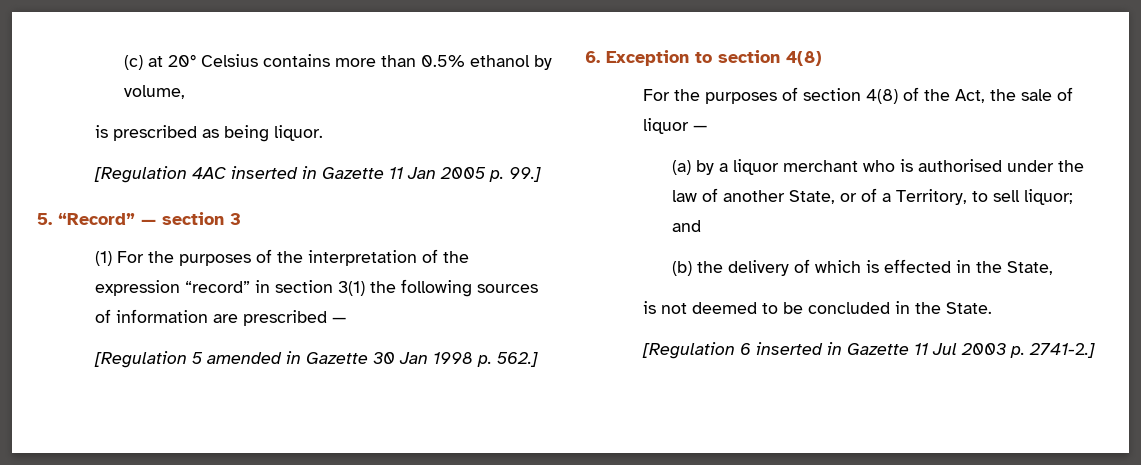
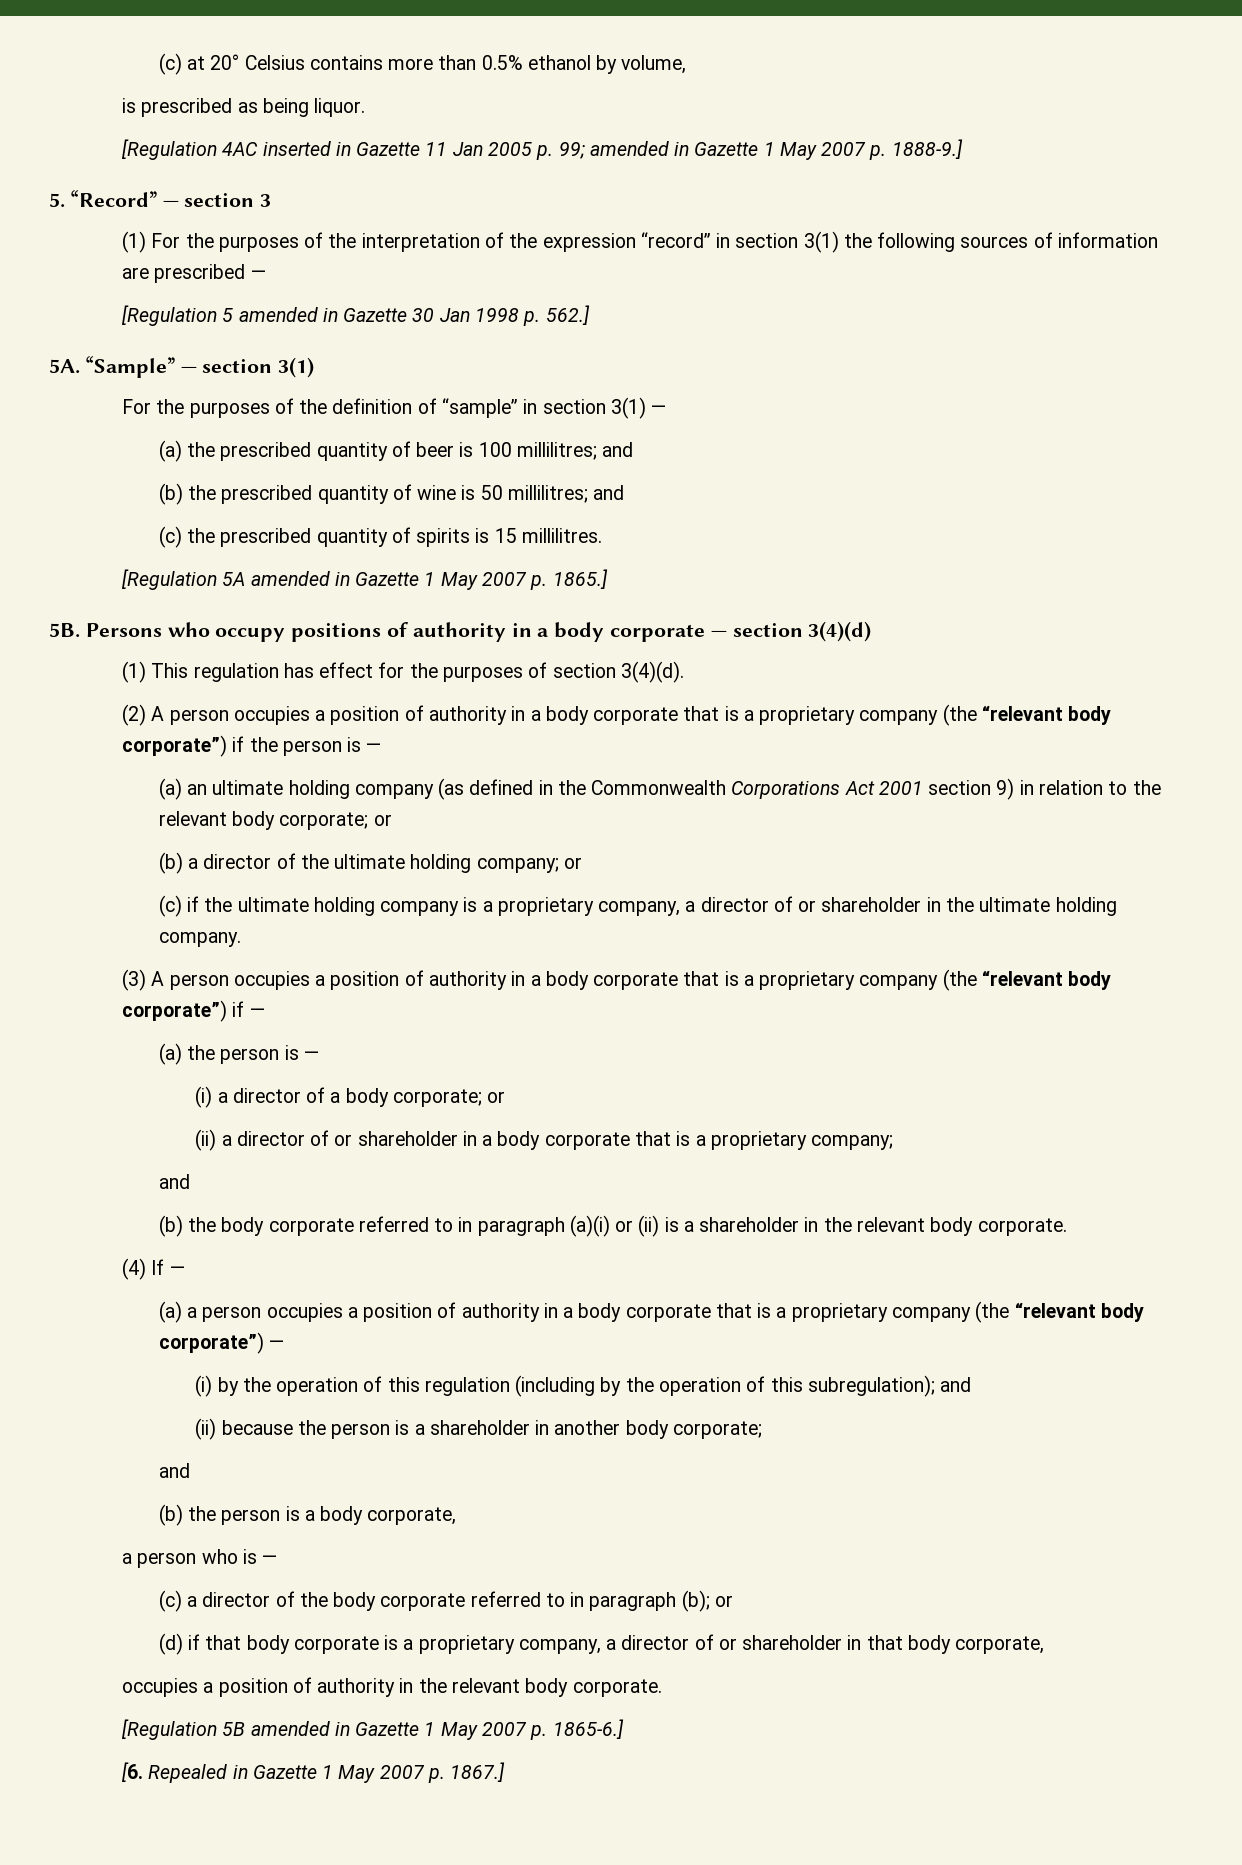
- [Regulation 4AC inserted in Gazette 11 Jan 2005 p. 99.]
+ [Regulation 4AC inserted in Gazette 11 Jan 2005 p. 99; amended in Gazette 1 May 2007 p. 1888-9.]
- 6. Exception to section 4(8)
- For the purposes of section 4(8) of the Act, the sale of liquor —
- (a) by a liquor merchant who is authorised under the law of another State, or of a Territory, to sell liquor; and
- (b) the delivery of which is effected in the State,
- is not deemed to be concluded in the State.
- [Regulation 6 inserted in Gazette 11 Jul 2003 p. 2741-2.]
+ 5A. “Sample” — section 3(1)
+ For the purposes of the definition of “sample” in section 3(1) —
+ (a) the prescribed quantity of beer is 100 millilitres; and
+ (b) the prescribed quantity of wine is 50 millilitres; and
+ (c) the prescribed quantity of spirits is 15 millilitres.
+ [Regulation 5A amended in Gazette 1 May 2007 p. 1865.]
+ 5B. Persons who occupy positions of authority in a body corporate — section 3(4)(d)
+ (1) This regulation has effect for the purposes of section 3(4)(d).
+ (2) A person occupies a position of authority in a body corporate that is a proprietary company (the “relevant body corporate”) if the person is —
+ (a) an ultimate holding company (as defined in the Commonwealth Corporations Act 2001 section 9) in relation to the relevant body corporate; or
+ (b) a director of the ultimate holding company; or
+ (c) if the ultimate holding company is a proprietary company, a director of or shareholder in the ultimate holding company.
+ (3) A person occupies a position of authority in a body corporate that is a proprietary company (the “relevant body corporate”) if —
+ (a) the person is —
+ (i) a director of a body corporate; or
+ (ii) a director of or shareholder in a body corporate that is a proprietary company;
+ and
+ (b) the body corporate referred to in paragraph (a)(i) or (ii) is a shareholder in the relevant body corporate.
+ (4) If —
+ (a) a person occupies a position of authority in a body corporate that is a proprietary company (the “relevant body corporate”) —
+ (i) by the operation of this regulation (including by the operation of this subregulation); and
+ (ii) because the person is a shareholder in another body corporate;
+ and
+ (b) the person is a body corporate,
+ a person who is —
+ (c) a director of the body corporate referred to in paragraph (b); or
+ (d) if that body corporate is a proprietary company, a director of or shareholder in that body corporate,
+ occupies a position of authority in the relevant body corporate.
+ [Regulation 5B amended in Gazette 1 May 2007 p. 1865-6.]
+ [6. Repealed in Gazette 1 May 2007 p. 1867.]

